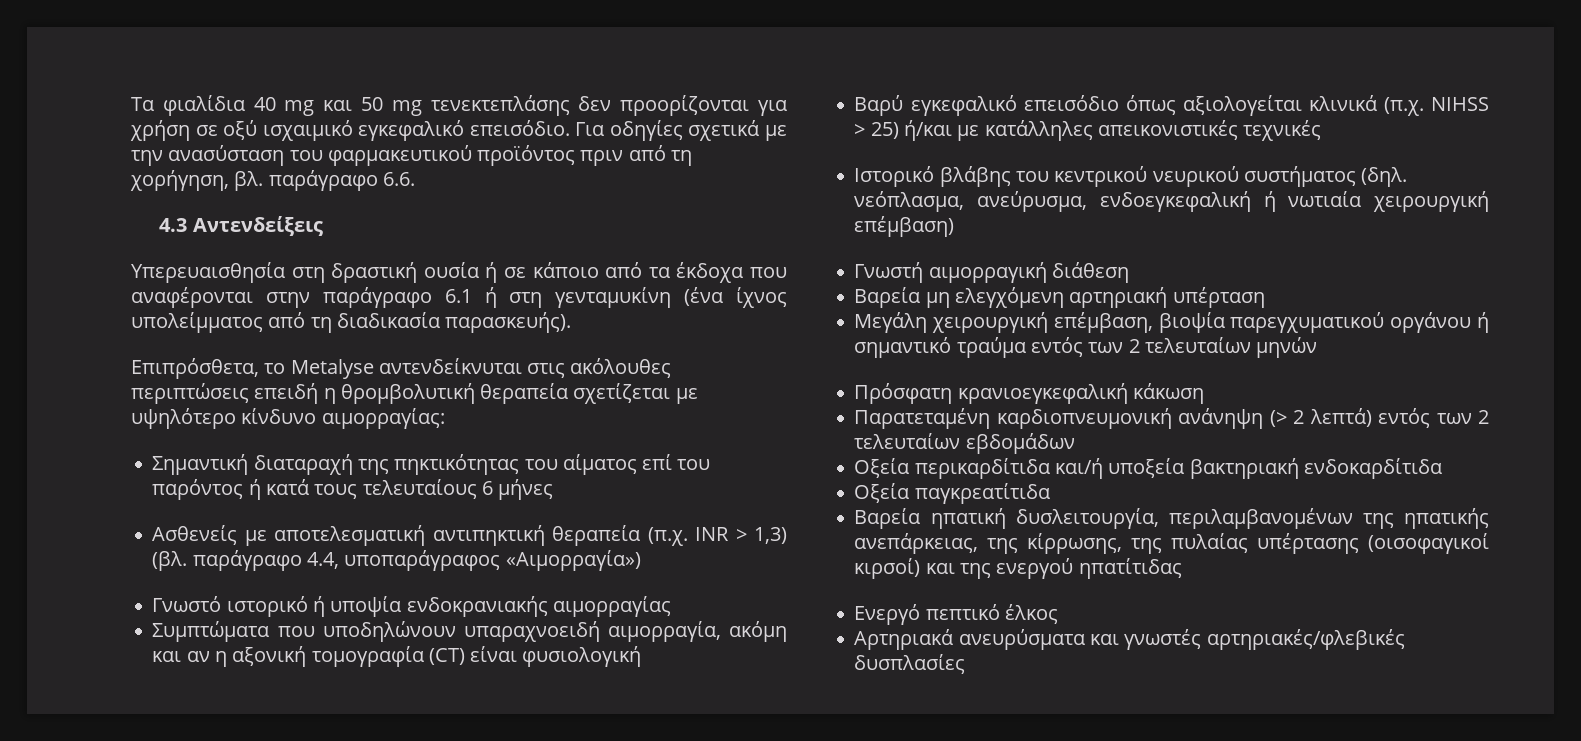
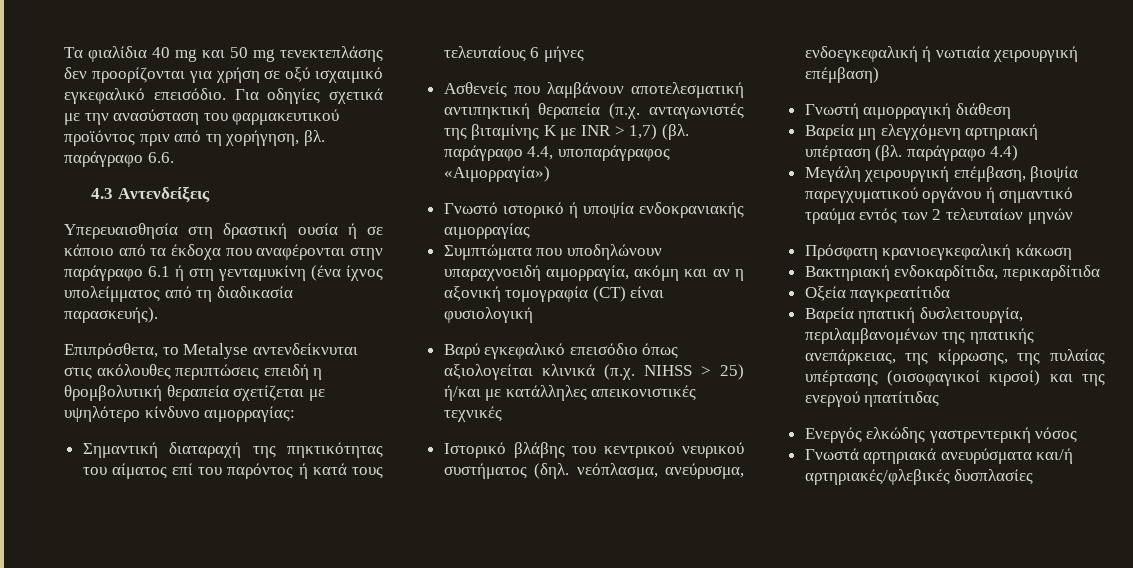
- Ασθενείς με αποτελεσματική αντιπηκτική θεραπεία (π.χ. INR > 1,3) (βλ. παράγραφο 4.4, υποπαράγραφος «Αιμορραγία»)
+ Ασθενείς που λαμβάνουν αποτελεσματική αντιπηκτική θεραπεία (π.χ. ανταγωνιστές της βιταμίνης K με INR > 1,7) (βλ. παράγραφο 4.4, υποπαράγραφος «Αιμορραγία»)
- Βαρεία μη ελεγχόμενη αρτηριακή υπέρταση
+ Βαρεία μη ελεγχόμενη αρτηριακή υπέρταση (βλ. παράγραφο 4.4)
- Παρατεταμένη καρδιοπνευμονική ανάνηψη (> 2 λεπτά) εντός των 2 τελευταίων εβδομάδων
- Οξεία περικαρδίτιδα και/ή υποξεία βακτηριακή ενδοκαρδίτιδα
+ Bακτηριακή ενδοκαρδίτιδα, περικαρδίτιδα
- Ενεργό πεπτικό έλκος
- Αρτηριακά ανευρύσματα και γνωστές αρτηριακές/φλεβικές δυσπλασίες
+ Ενεργός ελκώδης γαστρεντερική νόσος
+ Γνωστά αρτηριακά ανευρύσματα και/ή αρτηριακές/φλεβικές δυσπλασίες

